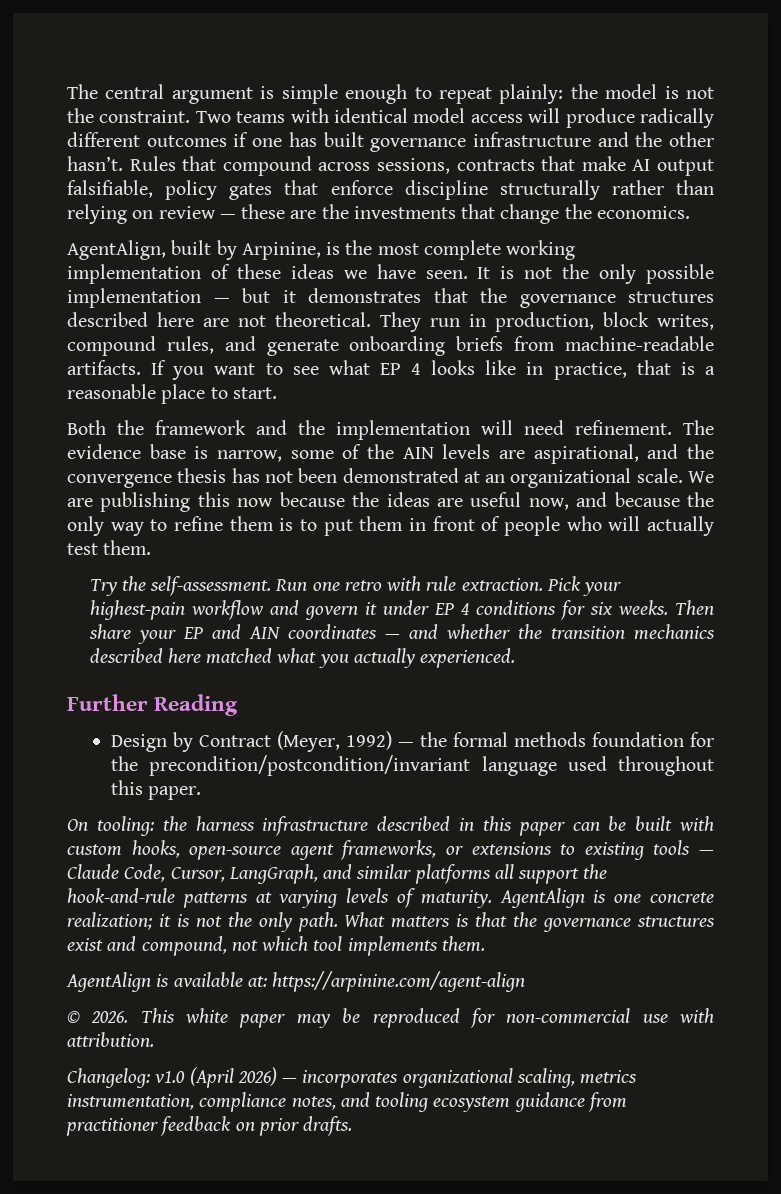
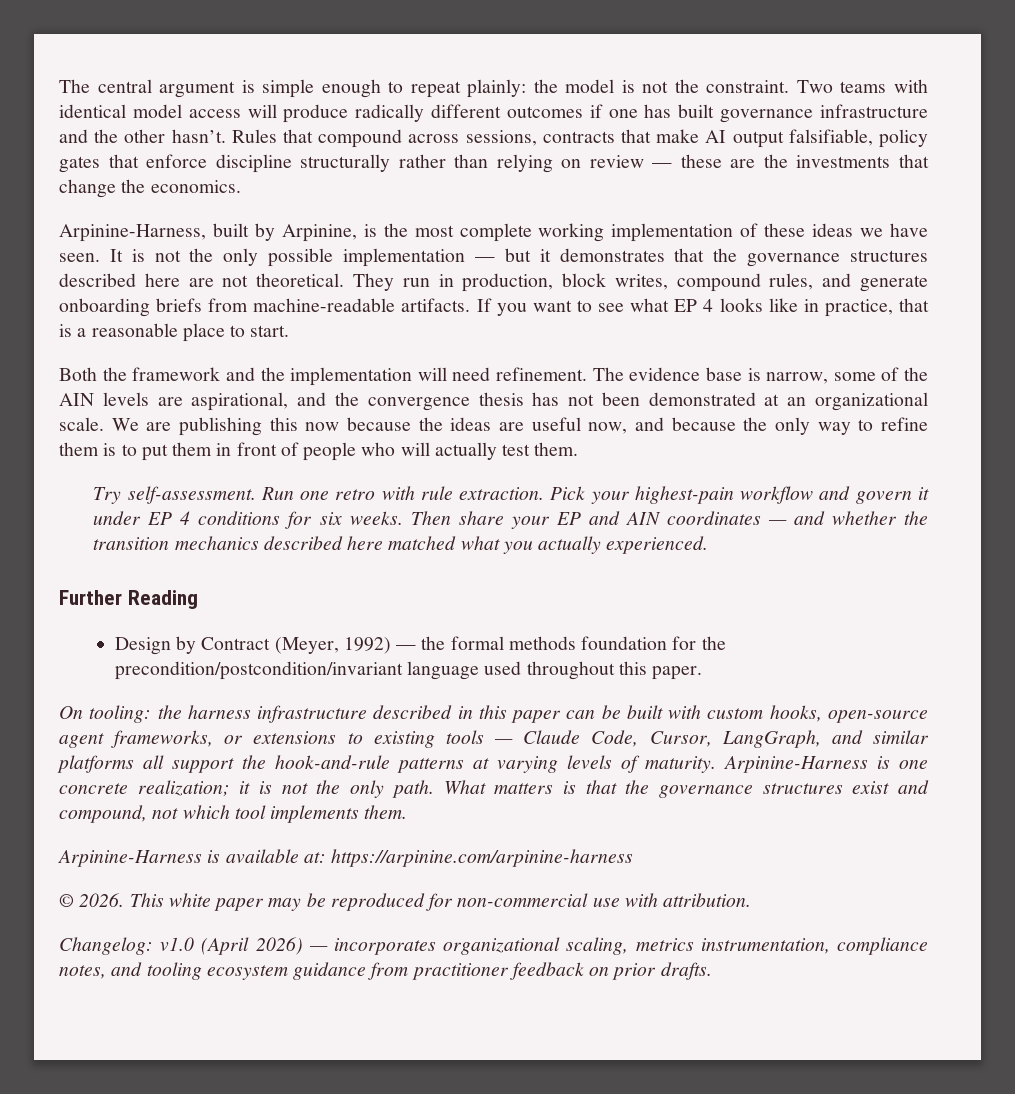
- AgentAlign, built by Arpinine, is the most complete working implementation of these ideas we have seen.
+ Arpinine-Harness, built by Arpinine, is the most complete working implementation of these ideas we have seen.
- Try the self-assessment.
+ Try self-assessment.
- AgentAlign is one concrete realization; it is not the only path.
+ Arpinine-Harness is one concrete realization; it is not the only path.
- AgentAlign is available at: https://arpinine.com/agent-align
+ Arpinine-Harness is available at: https://arpinine.com/arpinine-harness

